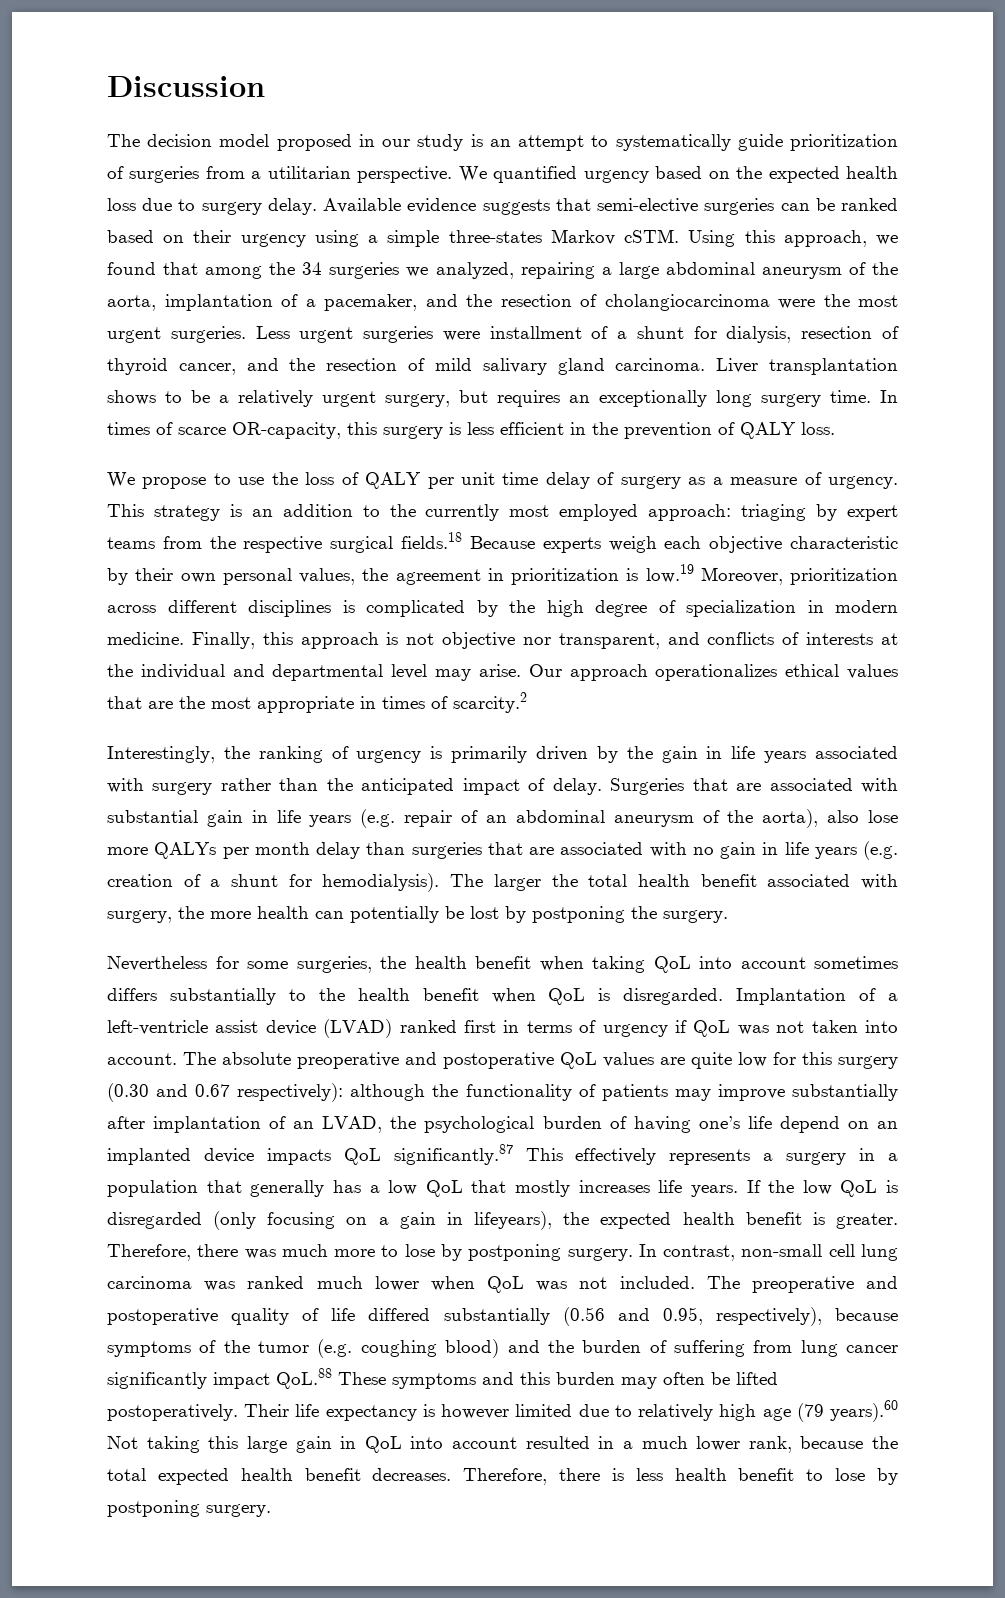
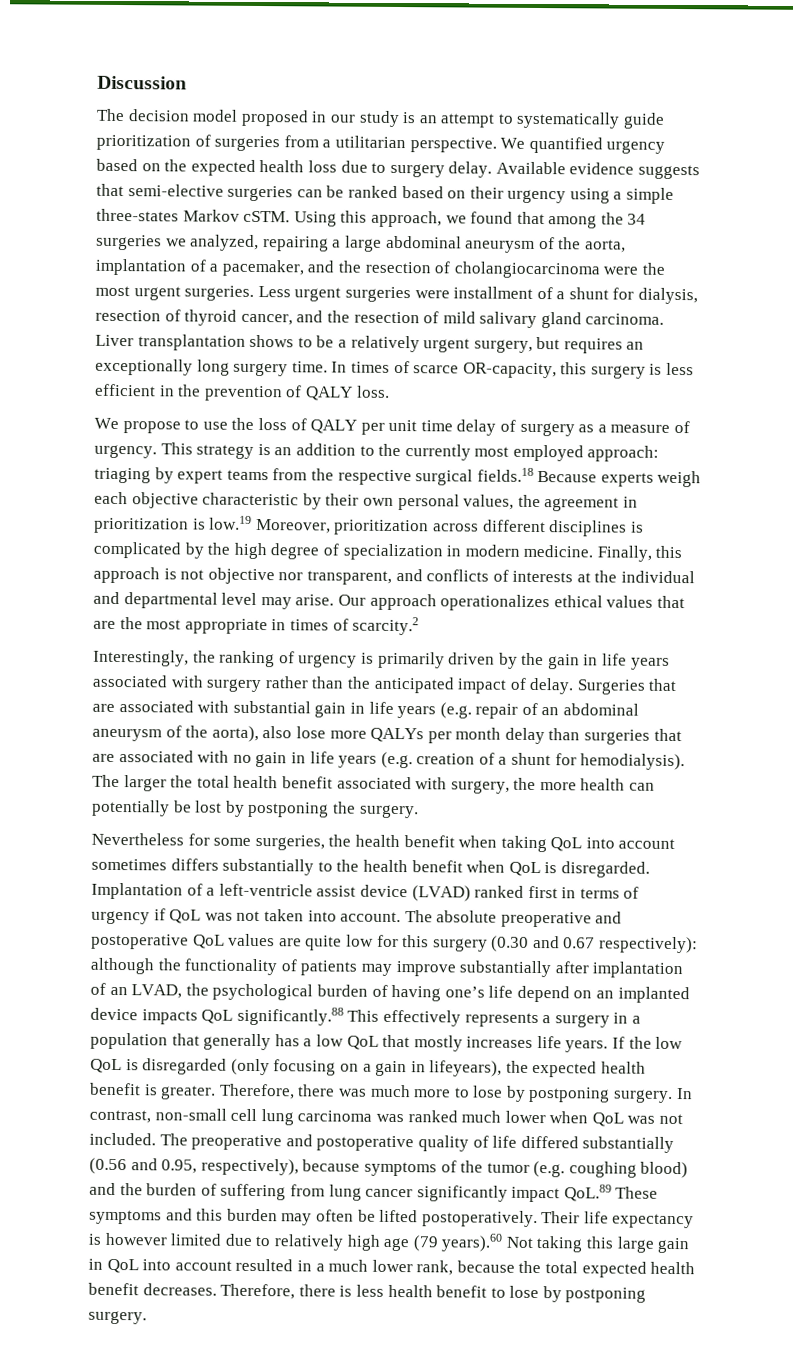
- although the functionality of patients may improve substantially after implantation of an LVAD, the psychological burden of having one’s life depend on an implanted device impacts QoL significantly.87 This effectively represents a surgery in a population that generally has a low QoL that mostly increases life years.
+ although the functionality of patients may improve substantially after implantation of an LVAD, the psychological burden of having one’s life depend on an implanted device impacts QoL significantly.88 This effectively represents a surgery in a population that generally has a low QoL that mostly increases life years.
- The preoperative and postoperative quality of life differed substantially (0.56 and 0.95, respectively), because symptoms of the tumor (e.g. coughing blood) and the burden of suffering from lung cancer significantly impact QoL.88 These symptoms and this burden may often be lifted postoperatively.
+ The preoperative and postoperative quality of life differed substantially (0.56 and 0.95, respectively), because symptoms of the tumor (e.g. coughing blood) and the burden of suffering from lung cancer significantly impact QoL.89 These symptoms and this burden may often be lifted postoperatively.

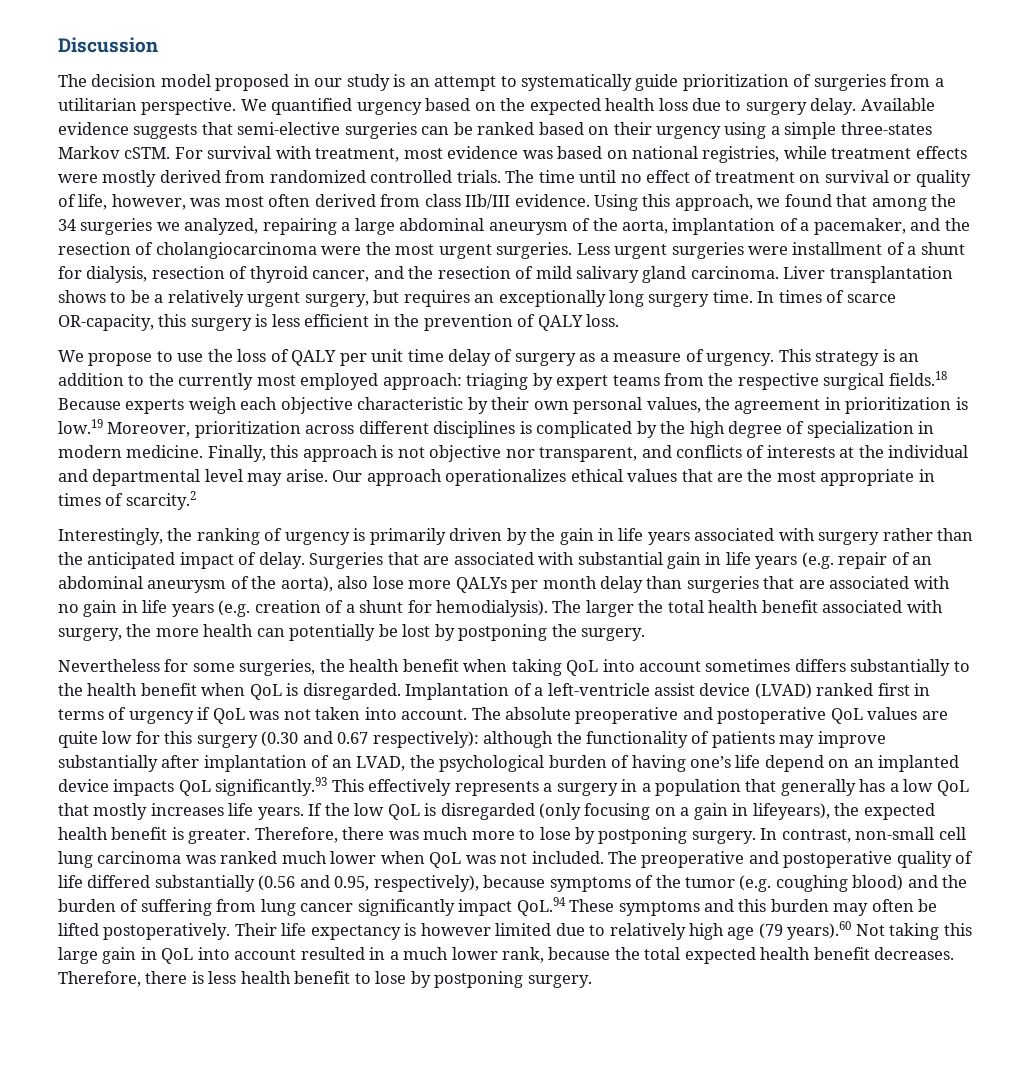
+ For survival with treatment, most evidence was based on national registries, while treatment effects were mostly derived from randomized controlled trials. The time until no effect of treatment on survival or quality of life, however, was most often derived from class IIb/III evidence.
- although the functionality of patients may improve substantially after implantation of an LVAD, the psychological burden of having one’s life depend on an implanted device impacts QoL significantly.88 This effectively represents a surgery in a population that generally has a low QoL that mostly increases life years.
+ although the functionality of patients may improve substantially after implantation of an LVAD, the psychological burden of having one’s life depend on an implanted device impacts QoL significantly.93 This effectively represents a surgery in a population that generally has a low QoL that mostly increases life years.
- The preoperative and postoperative quality of life differed substantially (0.56 and 0.95, respectively), because symptoms of the tumor (e.g. coughing blood) and the burden of suffering from lung cancer significantly impact QoL.89 These symptoms and this burden may often be lifted postoperatively.
+ The preoperative and postoperative quality of life differed substantially (0.56 and 0.95, respectively), because symptoms of the tumor (e.g. coughing blood) and the burden of suffering from lung cancer significantly impact QoL.94 These symptoms and this burden may often be lifted postoperatively.

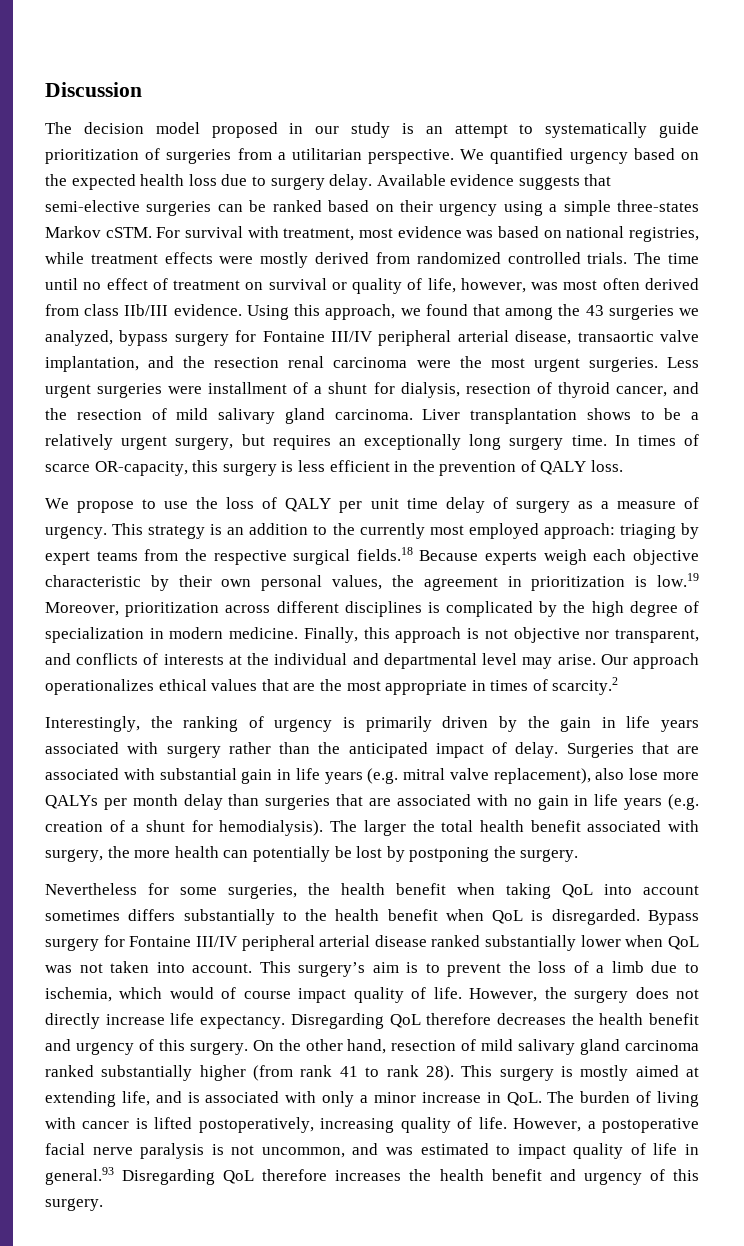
- Using this approach, we found that among the 34 surgeries we analyzed, repairing a large abdominal aneurysm of the aorta, implantation of a pacemaker, and the resection of cholangiocarcinoma were the most urgent surgeries.
+ Using this approach, we found that among the 43 surgeries we analyzed, bypass surgery for Fontaine III/IV peripheral arterial disease, transaortic valve implantation, and the resection renal carcinoma were the most urgent surgeries.
- Surgeries that are associated with substantial gain in life years (e.g. repair of an abdominal aneurysm of the aorta), also lose more QALYs per month delay than surgeries that are associated with no gain in life years (e.g. creation of a shunt for hemodialysis).
+ Surgeries that are associated with substantial gain in life years (e.g. mitral valve replacement), also lose more QALYs per month delay than surgeries that are associated with no gain in life years (e.g. creation of a shunt for hemodialysis).
- Implantation of a left-ventricle assist device (LVAD) ranked first in terms of urgency if QoL was not taken into account.
+ Bypass surgery for Fontaine III/IV peripheral arterial disease ranked substantially lower when QoL was not taken into account.
- The absolute preoperative and postoperative QoL values are quite low for this surgery (0.30 and 0.67 respectively): although the functionality of patients may improve substantially after implantation of an LVAD, the psychological burden of having one’s life depend on an implanted device impacts QoL significantly.93 This effectively represents a surgery in a population that generally has a low QoL that mostly increases life years. If the low QoL is disregarded (only focusing on a gain in lifeyears), the expected health benefit is greater. Therefore, there was much more to lose by postponing surgery. In contrast, non-small cell lung carcinoma was ranked much lower when QoL was not included. The preoperative and postoperative quality of life differed substantially (0.56 and 0.95, respectively), because symptoms of the tumor (e.g. coughing blood) and the burden of suffering from lung cancer significantly impact QoL.94 These symptoms and this burden may often be lifted postoperatively. Their life expectancy is however limited due to relatively high age (79 years).60 Not taking this large gain in QoL into account resulted in a much lower rank, because the total expected health benefit decreases. Therefore, there is less health benefit to lose by postponing surgery.
+ This surgery’s aim is to prevent the loss of a limb due to ischemia, which would of course impact quality of life. However, the surgery does not directly increase life expectancy. Disregarding QoL therefore decreases the health benefit and urgency of this surgery. On the other hand, resection of mild salivary gland carcinoma ranked substantially higher (from rank 41 to rank 28). This surgery is mostly aimed at extending life, and is associated with only a minor increase in QoL. The burden of living with cancer is lifted postoperatively, increasing quality of life. However, a postoperative facial nerve paralysis is not uncommon, and was estimated to impact quality of life in general.93 Disregarding QoL therefore increases the health benefit and urgency of this surgery.

